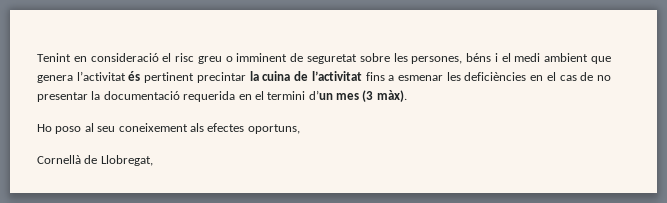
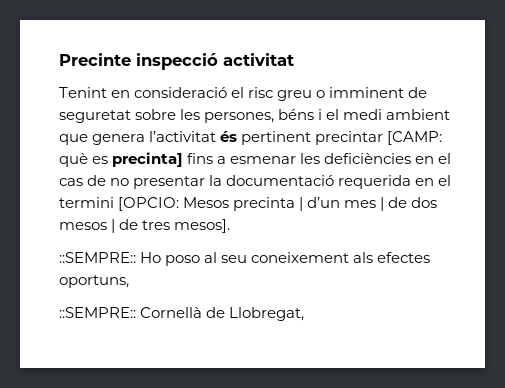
+ Precinte inspecció activitat
- Tenint en consideració el risc greu o imminent de seguretat sobre les persones, béns i el medi ambient que genera l’activitat és pertinent precintar la cuina de l’activitat fins a esmenar les deficiències en el cas de no presentar la documentació requerida en el termini d’un mes (3 màx).
- Ho poso al seu coneixement als efectes oportuns,
+ Tenint en consideració el risc greu o imminent de seguretat sobre les persones, béns i el medi ambient que genera l’activitat és pertinent precintar [CAMP: què es precinta] fins a esmenar les deficiències en el cas de no presentar la documentació requerida en el termini [OPCIO: Mesos precinta | d’un mes | de dos mesos | de tres mesos].
+ ::SEMPRE:: Ho poso al seu coneixement als efectes oportuns,
- Cornellà de Llobregat,
+ ::SEMPRE:: Cornellà de Llobregat,

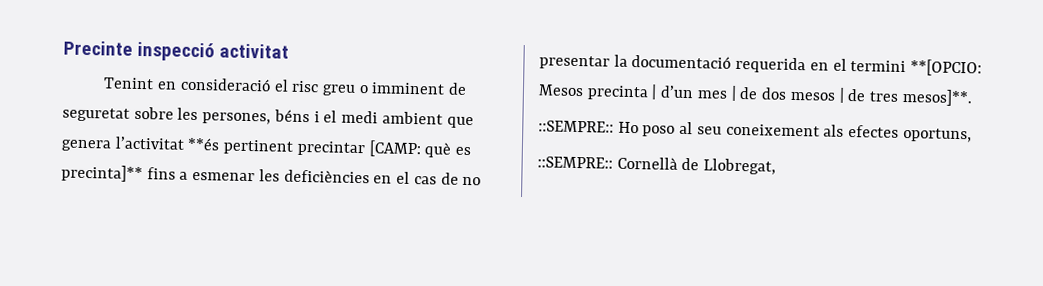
- Tenint en consideració el risc greu o imminent de seguretat sobre les persones, béns i el medi ambient que genera l’activitat és pertinent precintar [CAMP: què es precinta] fins a esmenar les deficiències en el cas de no presentar la documentació requerida en el termini [OPCIO: Mesos precinta | d’un mes | de dos mesos | de tres mesos].
+ Tenint en consideració el risc greu o imminent de seguretat sobre les persones, béns i el medi ambient que genera l’activitat **és pertinent precintar [CAMP: què es precinta]** fins a esmenar les deficiències en el cas de no presentar la documentació requerida en el termini **[OPCIO: Mesos precinta | d’un mes | de dos mesos | de tres mesos]**.

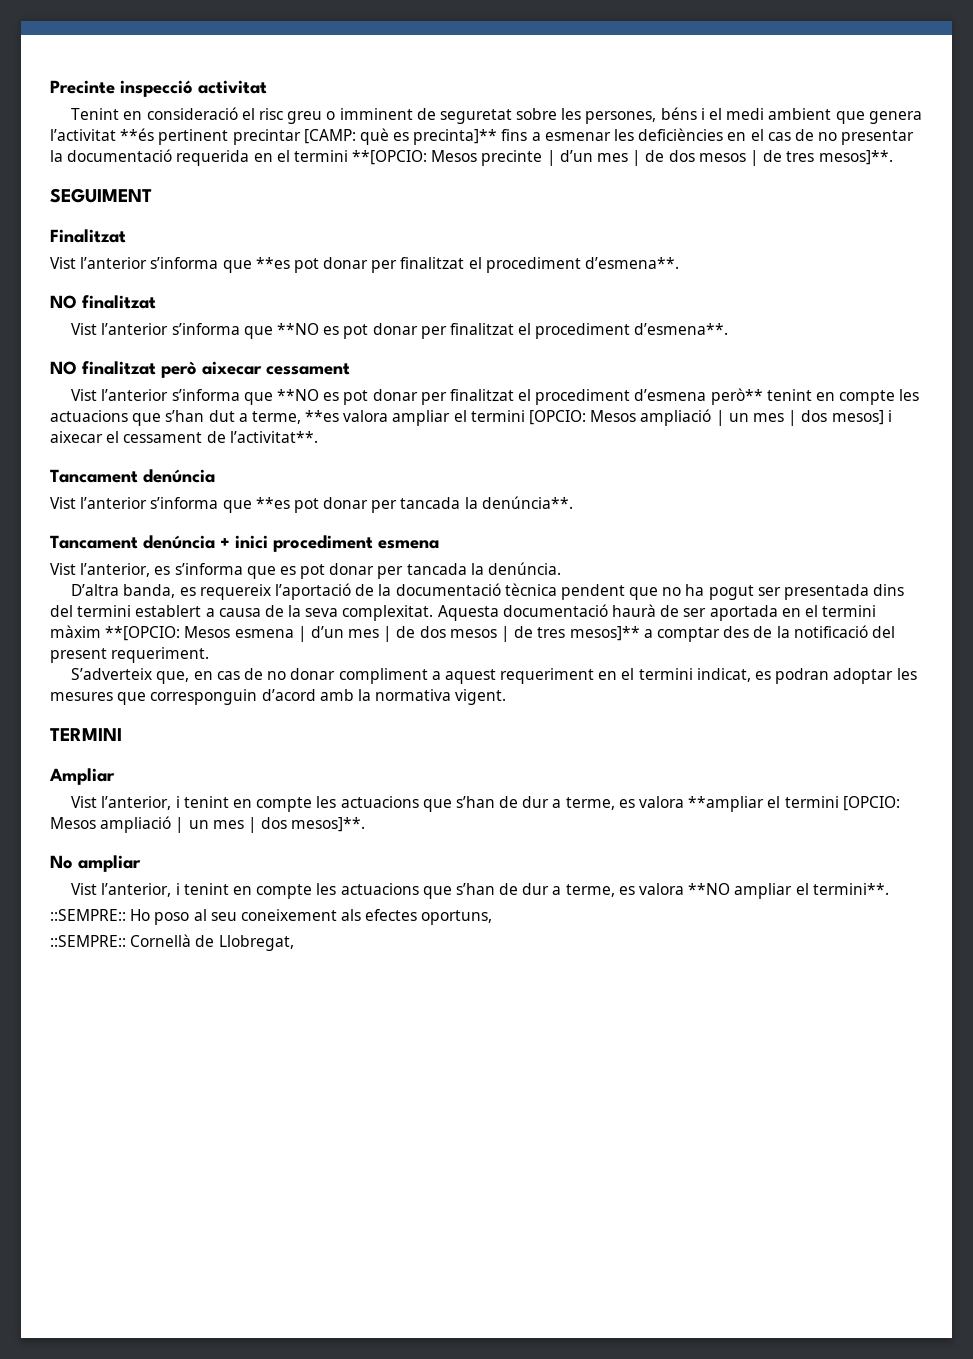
- Tenint en consideració el risc greu o imminent de seguretat sobre les persones, béns i el medi ambient que genera l’activitat **és pertinent precintar [CAMP: què es precinta]** fins a esmenar les deficiències en el cas de no presentar la documentació requerida en el termini **[OPCIO: Mesos precinta | d’un mes | de dos mesos | de tres mesos]**.
+ Tenint en consideració el risc greu o imminent de seguretat sobre les persones, béns i el medi ambient que genera l’activitat **és pertinent precintar [CAMP: què es precinta]** fins a esmenar les deficiències en el cas de no presentar la documentació requerida en el termini **[OPCIO: Mesos precinte | d’un mes | de dos mesos | de tres mesos]**.
+ SEGUIMENT
+ Finalitzat
+ Vist l’anterior s’informa que **es pot donar per finalitzat el procediment d’esmena**.
+ NO finalitzat
+ Vist l’anterior s’informa que **NO es pot donar per finalitzat el procediment d’esmena**.
+ NO finalitzat però aixecar cessament
+ Vist l’anterior s’informa que **NO es pot donar per finalitzat el procediment d’esmena però** tenint en compte les actuacions que s’han dut a terme, **es valora ampliar el termini [OPCIO: Mesos ampliació | un mes | dos mesos] i aixecar el cessament de l’activitat**.
+ Tancament denúncia
+ Vist l’anterior s’informa que **es pot donar per tancada la denúncia**.
+ Tancament denúncia + inici procediment esmena
+ Vist l’anterior, es s’informa que es pot donar per tancada la denúncia.
+ D’altra banda, es requereix l’aportació de la documentació tècnica pendent que no ha pogut ser presentada dins del termini establert a causa de la seva complexitat. Aquesta documentació haurà de ser aportada en el termini màxim **[OPCIO: Mesos esmena | d’un mes | de dos mesos | de tres mesos]** a comptar des de la notificació del present requeriment.
+ S’adverteix que, en cas de no donar compliment a aquest requeriment en el termini indicat, es podran adoptar les mesures que corresponguin d’acord amb la normativa vigent.
+ TERMINI
+ Ampliar
+ Vist l’anterior, i tenint en compte les actuacions que s’han de dur a terme, es valora **ampliar el termini [OPCIO: Mesos ampliació | un mes | dos mesos]**.
+ No ampliar
+ Vist l’anterior, i tenint en compte les actuacions que s’han de dur a terme, es valora **NO ampliar el termini**.

